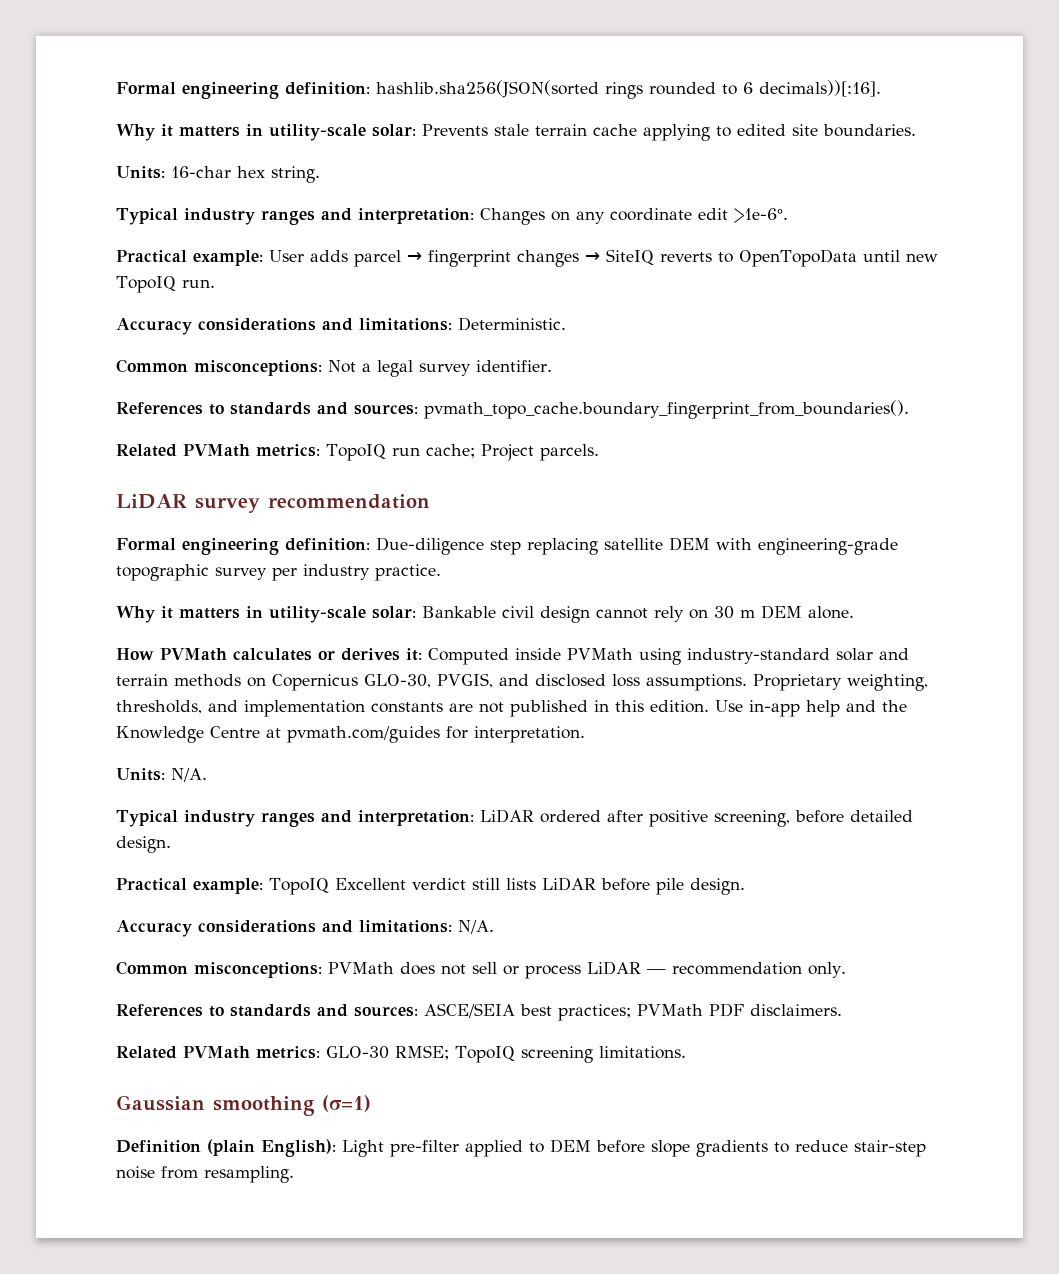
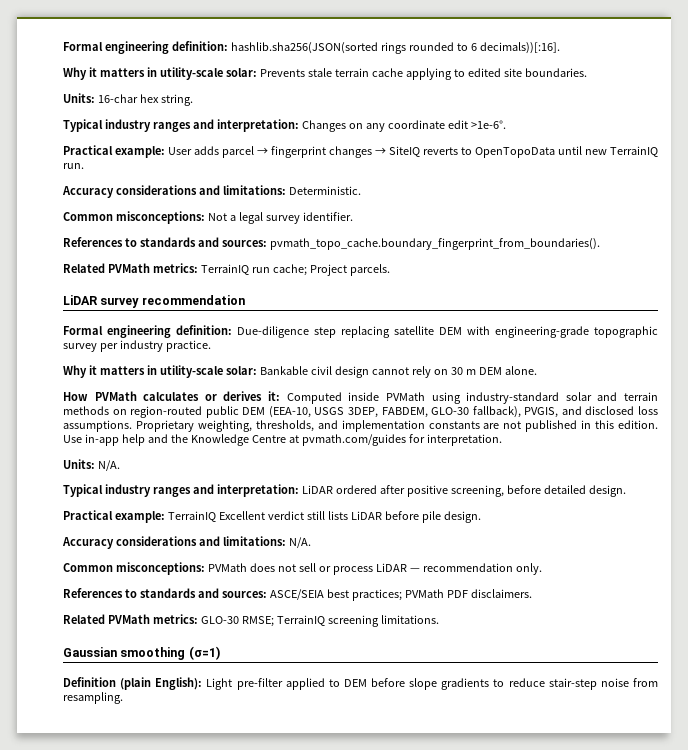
- Practical example: User adds parcel → fingerprint changes → SiteIQ reverts to OpenTopoData until new TopoIQ run.
+ Practical example: User adds parcel → fingerprint changes → SiteIQ reverts to OpenTopoData until new TerrainIQ run.
- Related PVMath metrics: TopoIQ run cache; Project parcels.
+ Related PVMath metrics: TerrainIQ run cache; Project parcels.
- How PVMath calculates or derives it: Computed inside PVMath using industry-standard solar and terrain methods on Copernicus GLO-30, PVGIS, and disclosed loss assumptions.
+ How PVMath calculates or derives it: Computed inside PVMath using industry-standard solar and terrain methods on region-routed public DEM (EEA-10, USGS 3DEP, FABDEM, GLO-30 fallback), PVGIS, and disclosed loss assumptions.
- Practical example: TopoIQ Excellent verdict still lists LiDAR before pile design.
+ Practical example: TerrainIQ Excellent verdict still lists LiDAR before pile design.
- Related PVMath metrics: GLO-30 RMSE; TopoIQ screening limitations.
+ Related PVMath metrics: GLO-30 RMSE; TerrainIQ screening limitations.

